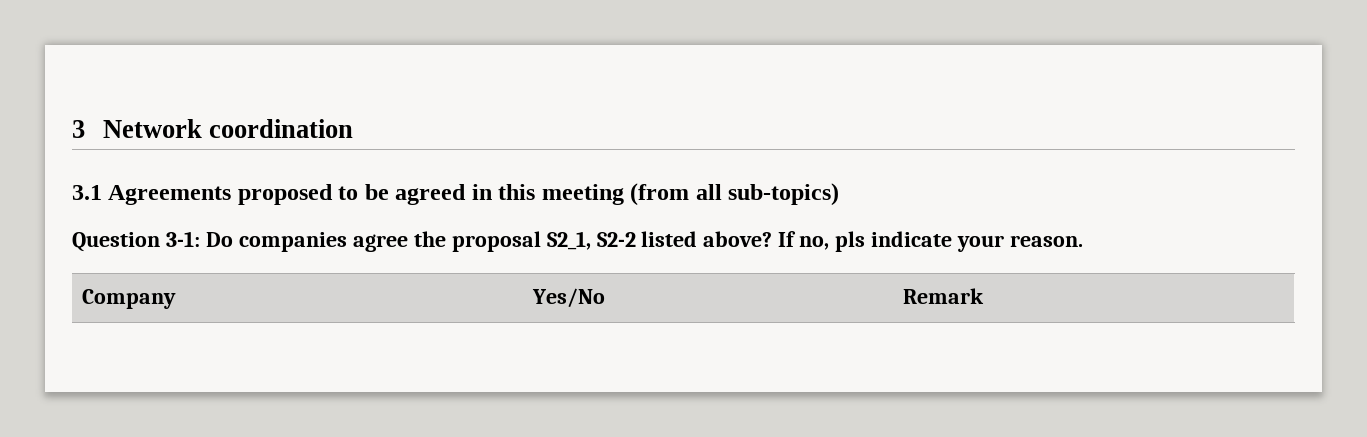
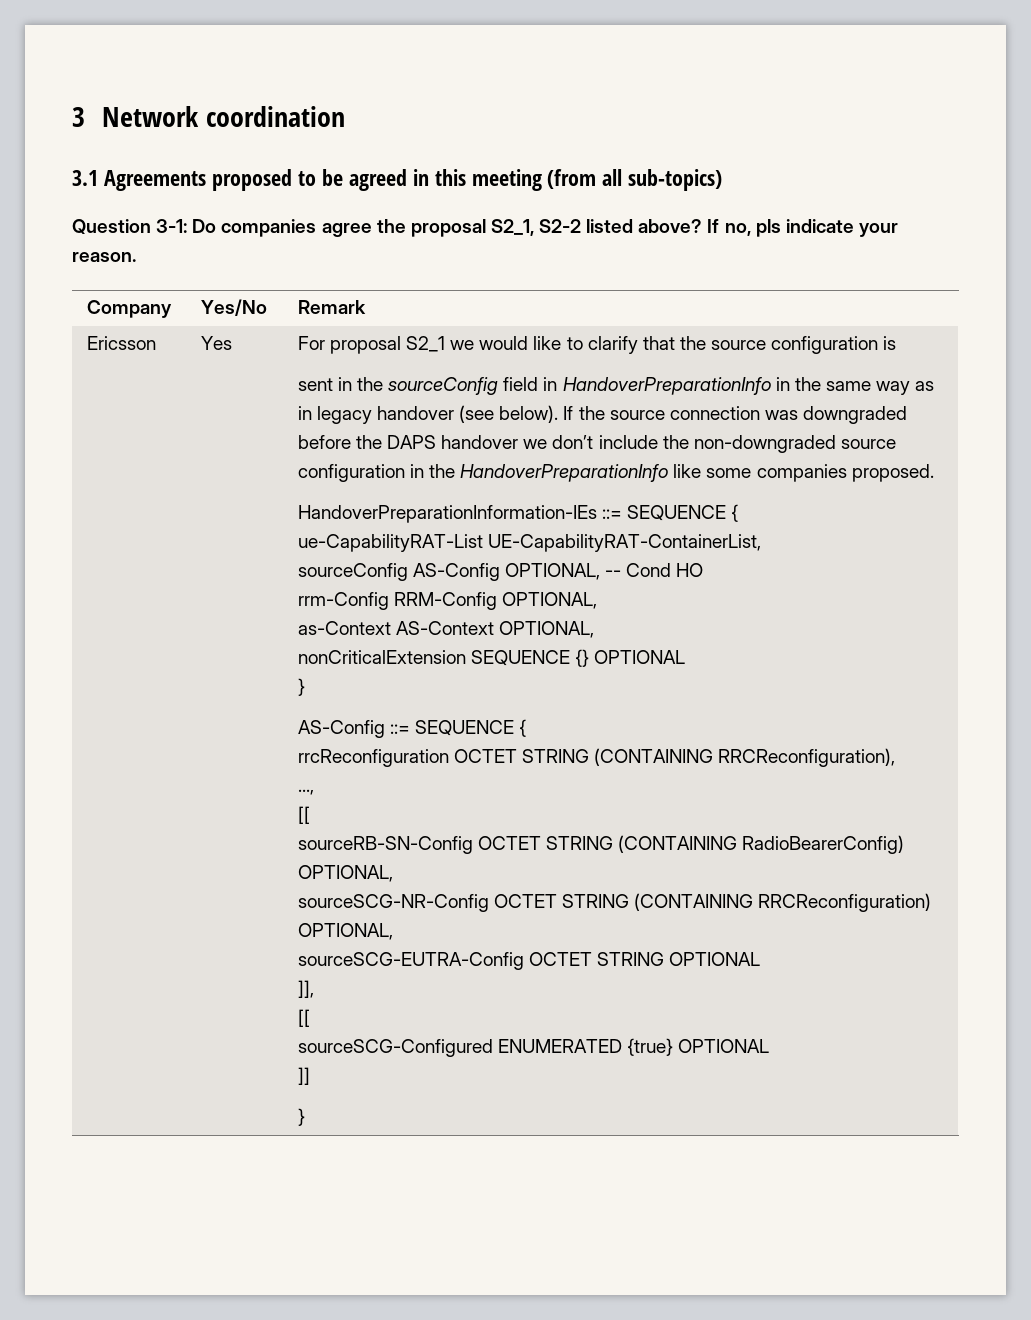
+ Ericsson | Yes | For proposal S2_1 we would like to clarify that the source configuration is
+ sent in the sourceConfig field in HandoverPreparationInfo in the same way as in legacy handover (see below). If the source connection was downgraded before the DAPS handover we don’t include the non-downgraded source configuration in the HandoverPreparationInfo like some companies proposed.
+ HandoverPreparationInformation-IEs ::= SEQUENCE {
+ ue-CapabilityRAT-List UE-CapabilityRAT-ContainerList,
+ sourceConfig AS-Config OPTIONAL, -- Cond HO
+ rrm-Config RRM-Config OPTIONAL,
+ as-Context AS-Context OPTIONAL,
+ nonCriticalExtension SEQUENCE {} OPTIONAL
+ }
+ AS-Config ::= SEQUENCE {
+ rrcReconfiguration OCTET STRING (CONTAINING RRCReconfiguration),
+ ...,
+ [[
+ sourceRB-SN-Config OCTET STRING (CONTAINING RadioBearerConfig) OPTIONAL,
+ sourceSCG-NR-Config OCTET STRING (CONTAINING RRCReconfiguration) OPTIONAL,
+ sourceSCG-EUTRA-Config OCTET STRING OPTIONAL
+ ]],
+ [[
+ sourceSCG-Configured ENUMERATED {true} OPTIONAL
+ ]]
+ }

